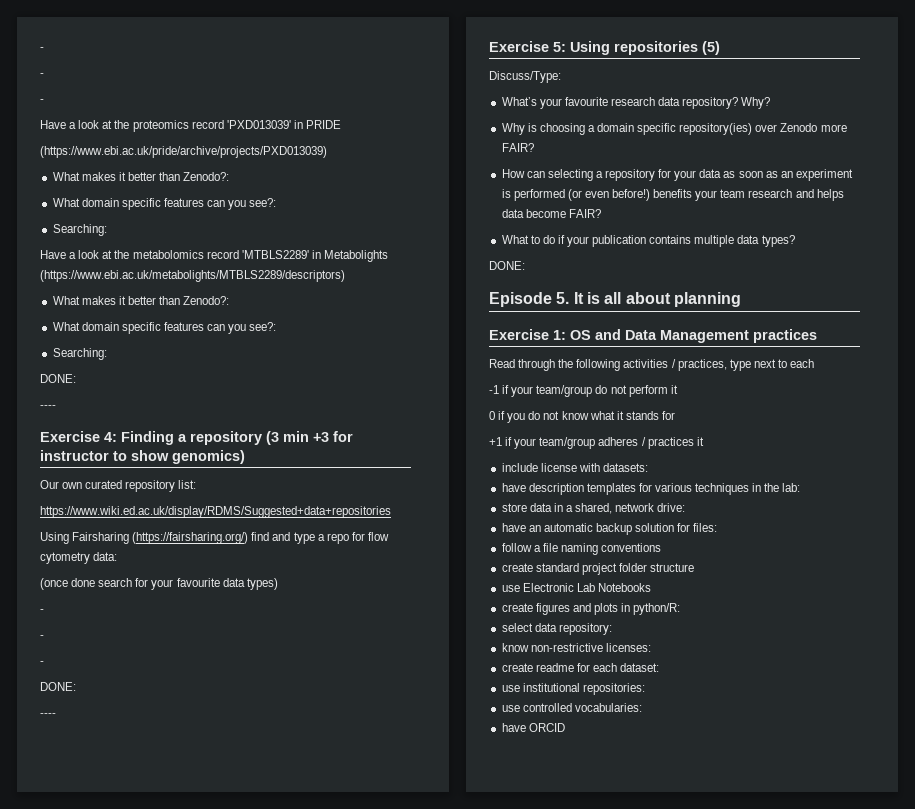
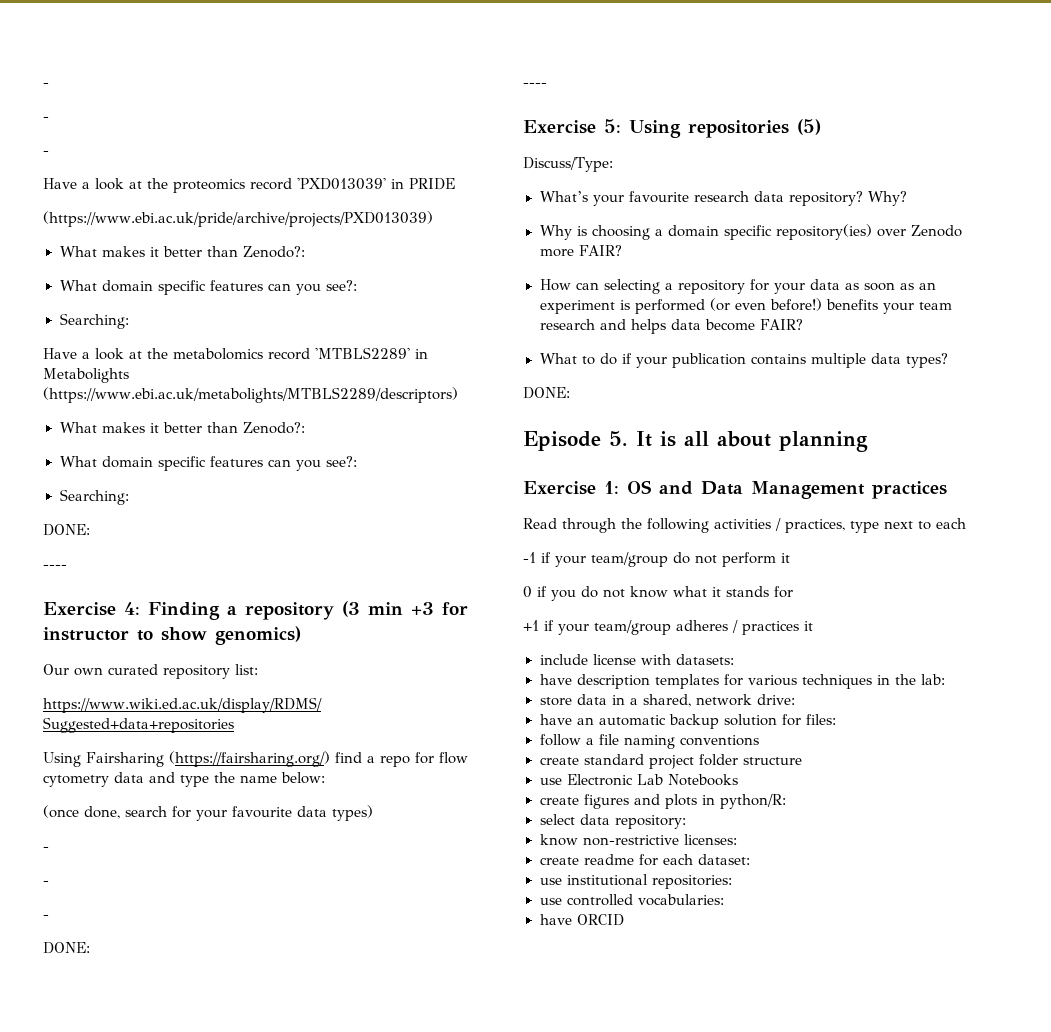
- Using Fairsharing (https://fairsharing.org/) find and type a repo for flow cytometry data:
+ Using Fairsharing (https://fairsharing.org/) find a repo for flow cytometry data and type the name below:
- (once done search for your favourite data types)
+ (once done, search for your favourite data types)

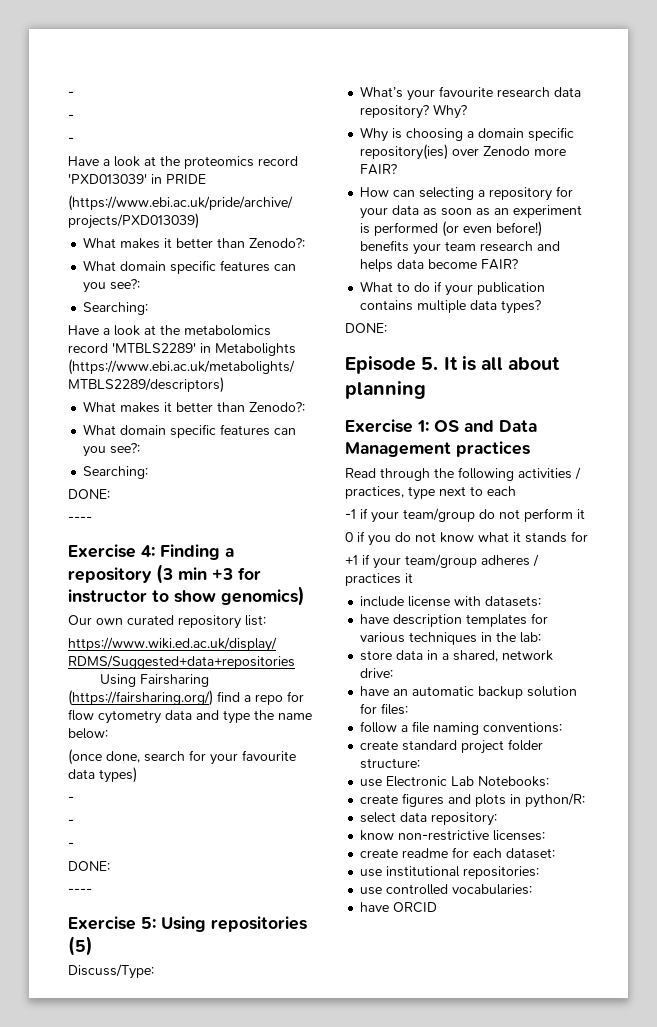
- follow a file naming conventions
+ follow a file naming conventions:
- create standard project folder structure
+ create standard project folder structure:
- use Electronic Lab Notebooks
+ use Electronic Lab Notebooks:

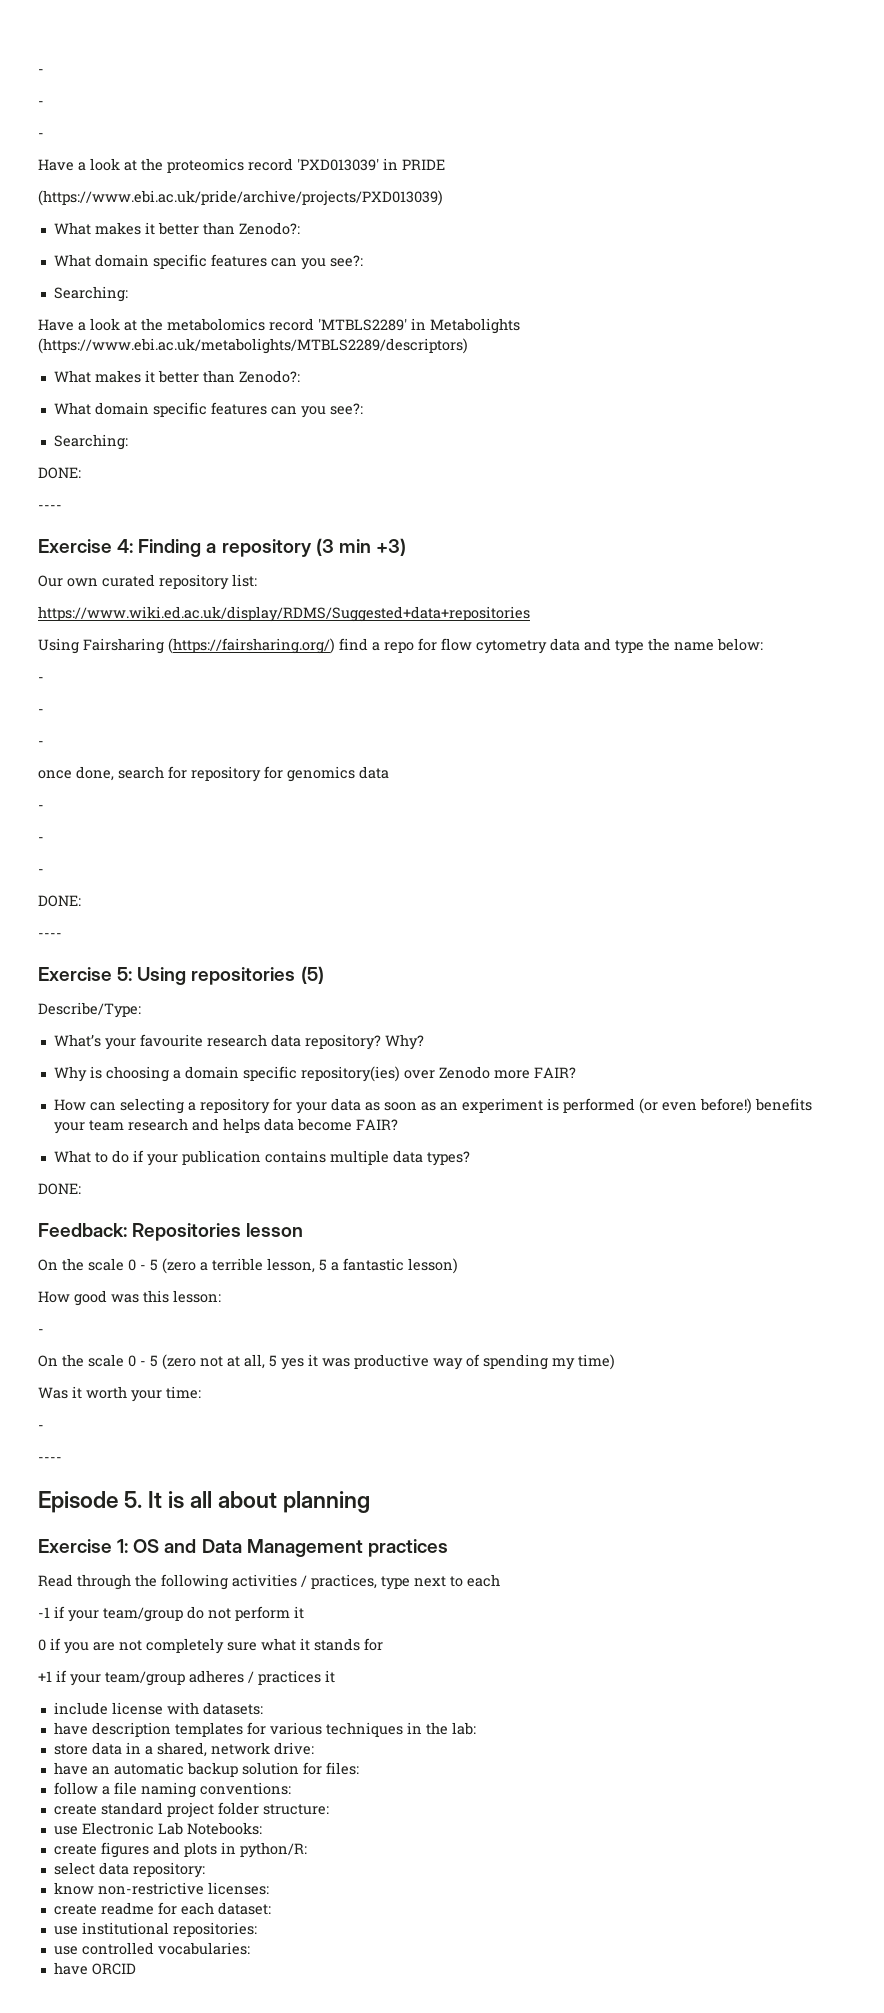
- Exercise 4: Finding a repository (3 min +3 for instructor to show genomics)
+ Exercise 4: Finding a repository (3 min +3)
  Using Fairsharing (https://fairsharing.org/) find a repo for flow cytometry data and type the name below:
- (once done, search for your favourite data types)
+ -
+ -
+ -
+ once done, search for repository for genomics data
- Discuss/Type:
+ Describe/Type:
+ Feedback: Repositories lesson
+ On the scale 0 - 5 (zero a terrible lesson, 5 a fantastic lesson)
+ How good was this lesson:
+ -
+ On the scale 0 - 5 (zero not at all, 5 yes it was productive way of spending my time)
+ Was it worth your time:
+ -
+ ----
- 0 if you do not know what it stands for
+ 0 if you are not completely sure what it stands for

